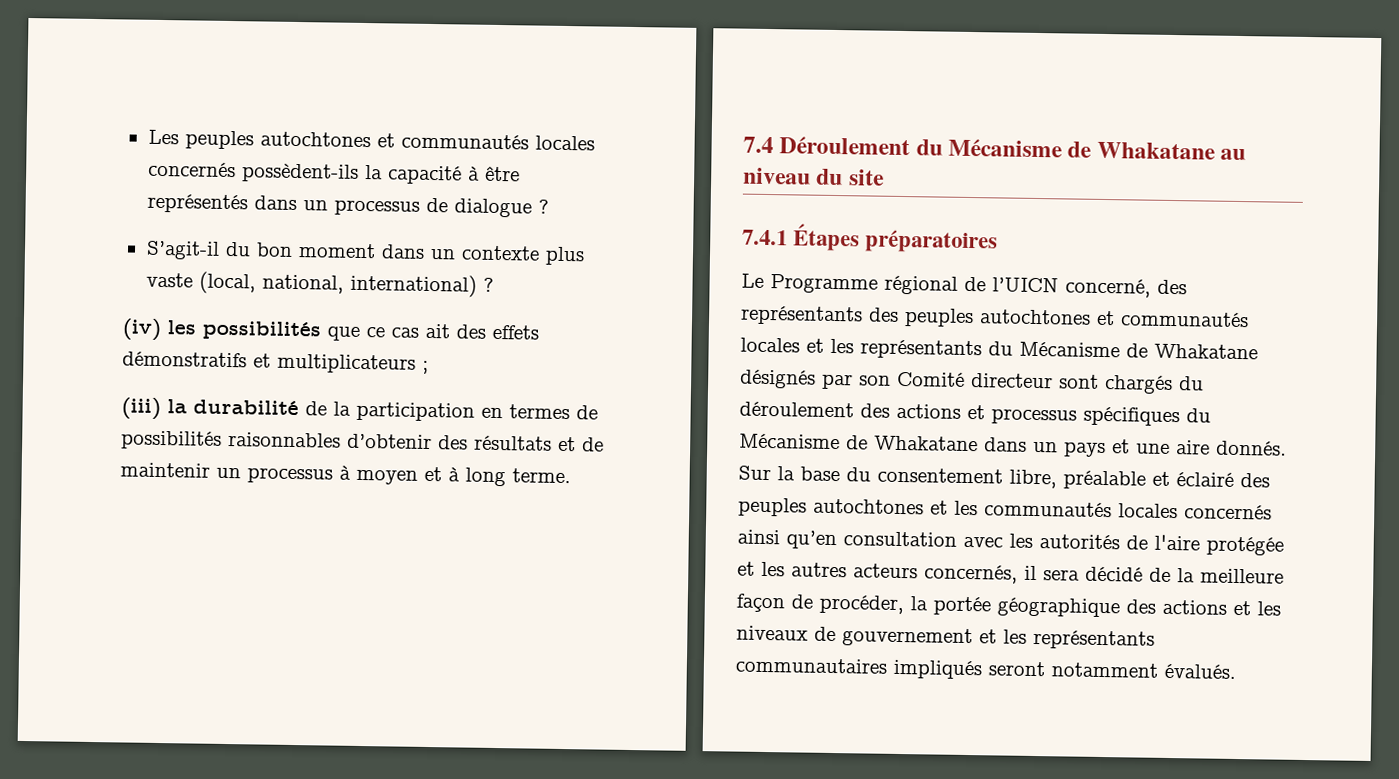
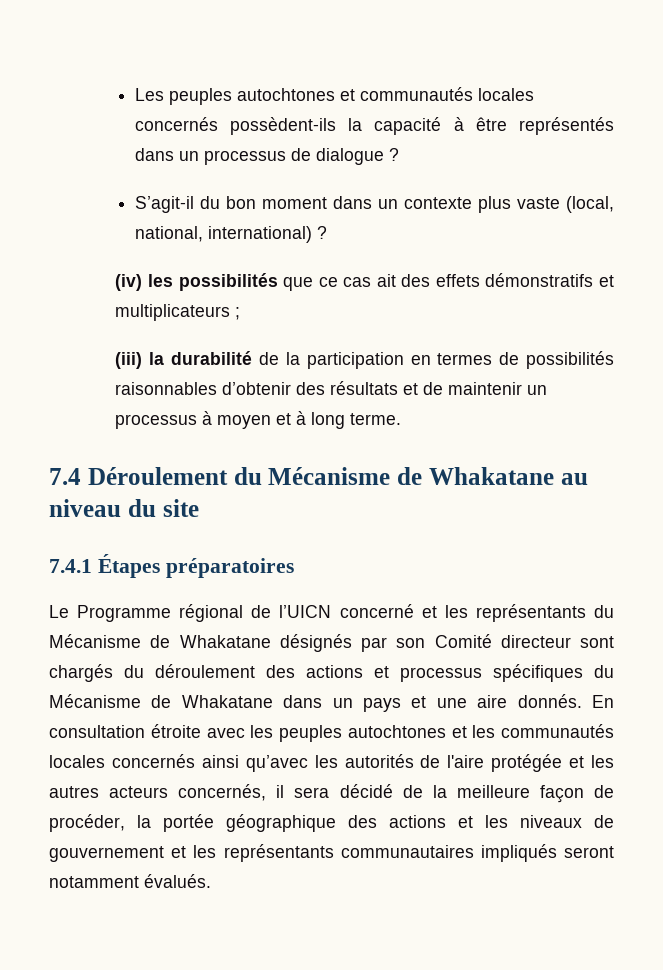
- Le Programme régional de l’UICN concerné, des représentants des peuples autochtones et communautés locales et les représentants du Mécanisme de Whakatane désignés par son Comité directeur sont chargés du déroulement des actions et processus spécifiques du Mécanisme de Whakatane dans un pays et une aire donnés.
+ Le Programme régional de l’UICN concerné et les représentants du Mécanisme de Whakatane désignés par son Comité directeur sont chargés du déroulement des actions et processus spécifiques du Mécanisme de Whakatane dans un pays et une aire donnés.
- Sur la base du consentement libre, préalable et éclairé des peuples autochtones et les communautés locales concernés ainsi qu’en consultation avec les autorités de l'aire protégée et les autres acteurs concernés, il sera décidé de la meilleure façon de procéder, la portée géographique des actions et les niveaux de gouvernement et les représentants communautaires impliqués seront notamment évalués.
+ En consultation étroite avec les peuples autochtones et les communautés locales concernés ainsi qu’avec les autorités de l'aire protégée et les autres acteurs concernés, il sera décidé de la meilleure façon de procéder, la portée géographique des actions et les niveaux de gouvernement et les représentants communautaires impliqués seront notamment évalués.

